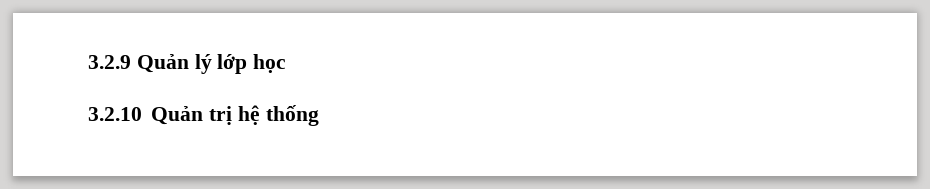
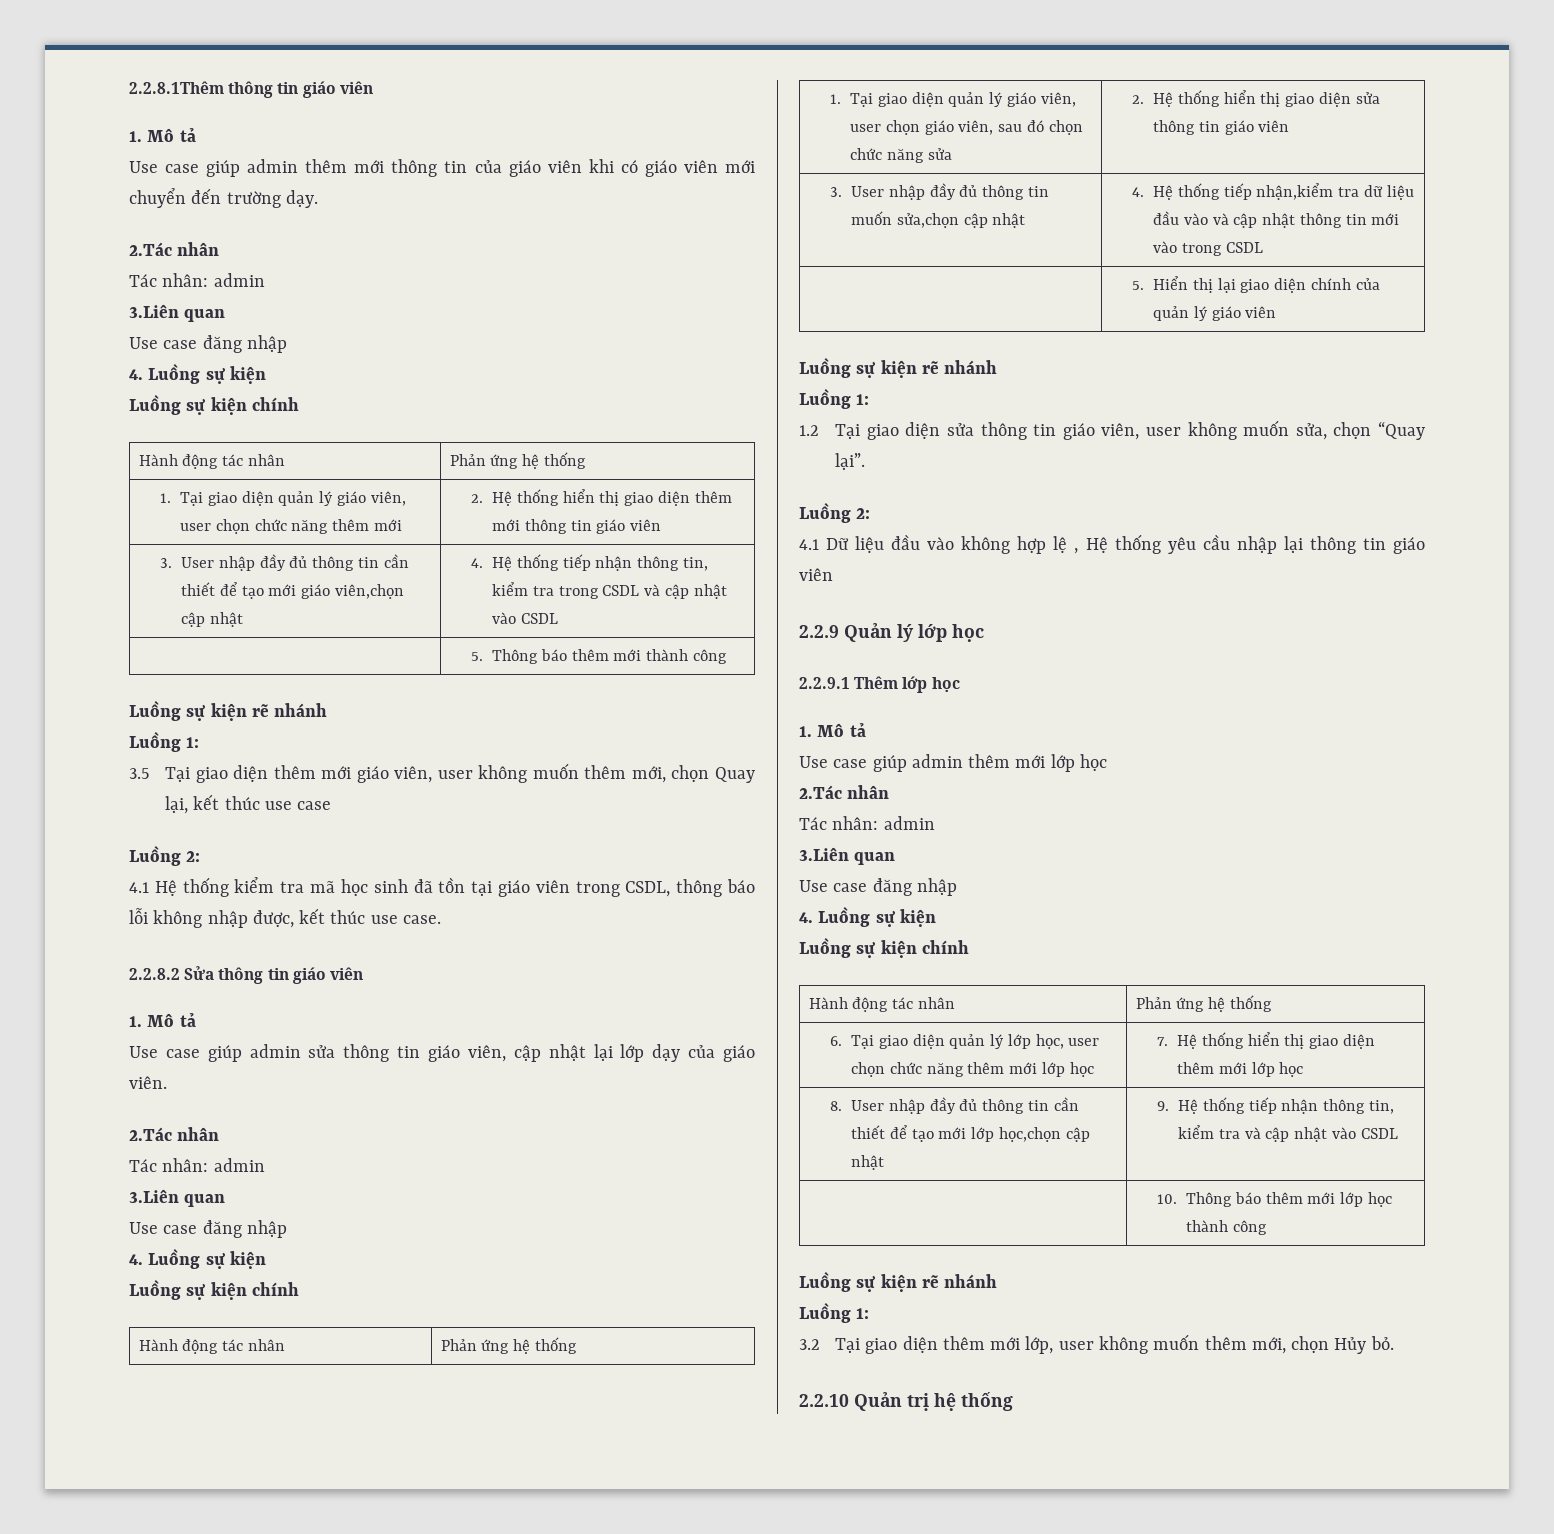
- 3.2.9 Quản lý lớp học
- 3.2.10 Quản trị hệ thống
+ 2.2.8.1Thêm thông tin giáo viên
+ 1. Mô tả
+ Use case giúp admin thêm mới thông tin của giáo viên khi có giáo viên mới chuyển đến trường dạy.
+ 2.Tác nhân
+ Tác nhân: admin
+ 3.Liên quan
+ Use case đăng nhập
+ 4. Luồng sự kiện
+ Luồng sự kiện chính
+ Hành động tác nhân | Phản ứng hệ thống
+ 1. Tại giao diện quản lý giáo viên, user chọn chức năng thêm mới | 2. Hệ thống hiển thị giao diện thêm mới thông tin giáo viên
+ 3. User nhập đầy đủ thông tin cần thiết để tạo mới giáo viên,chọn cập nhật | 4. Hệ thống tiếp nhận thông tin, kiểm tra trong CSDL và cập nhật vào CSDL
+ | 5. Thông báo thêm mới thành công
+ Luồng sự kiện rẽ nhánh
+ Luồng 1:
+ 3.5 Tại giao diện thêm mới giáo viên, user không muốn thêm mới, chọn Quay lại, kết thúc use case
+ Luồng 2:
+ 4.1 Hệ thống kiểm tra mã học sinh đã tồn tại giáo viên trong CSDL, thông báo lỗi không nhập được, kết thúc use case.
+ 2.2.8.2 Sửa thông tin giáo viên
+ 1. Mô tả
+ Use case giúp admin sửa thông tin giáo viên, cập nhật lại lớp dạy của giáo viên.
+ 2.Tác nhân
+ Tác nhân: admin
+ 3.Liên quan
+ Use case đăng nhập
+ 4. Luồng sự kiện
+ Luồng sự kiện chính
+ Hành động tác nhân | Phản ứng hệ thống
+ 1. Tại giao diện quản lý giáo viên, user chọn giáo viên, sau đó chọn chức năng sửa | 2. Hệ thống hiển thị giao diện sửa thông tin giáo viên
+ 3. User nhập đầy đủ thông tin muốn sửa,chọn cập nhật | 4. Hệ thống tiếp nhận,kiểm tra dữ liệu đầu vào và cập nhật thông tin mới vào trong CSDL
+ | 5. Hiển thị lại giao diện chính của quản lý giáo viên
+ Luồng sự kiện rẽ nhánh
+ Luồng 1:
+ 1.2 Tại giao diện sửa thông tin giáo viên, user không muốn sửa, chọn “Quay lại”.
+ Luồng 2:
+ 4.1 Dữ liệu đầu vào không hợp lệ , Hệ thống yêu cầu nhập lại thông tin giáo viên
+ 2.2.9 Quản lý lớp học
+ 2.2.9.1 Thêm lớp học
+ 1. Mô tả
+ Use case giúp admin thêm mới lớp học
+ 2.Tác nhân
+ Tác nhân: admin
+ 3.Liên quan
+ Use case đăng nhập
+ 4. Luồng sự kiện
+ Luồng sự kiện chính
+ Hành động tác nhân | Phản ứng hệ thống
+ 6. Tại giao diện quản lý lớp học, user chọn chức năng thêm mới lớp học | 7. Hệ thống hiển thị giao diện thêm mới lớp học
+ 8. User nhập đầy đủ thông tin cần thiết để tạo mới lớp học,chọn cập nhật | 9. Hệ thống tiếp nhận thông tin, kiểm tra và cập nhật vào CSDL
+ | 10. Thông báo thêm mới lớp học thành công
+ Luồng sự kiện rẽ nhánh
+ Luồng 1:
+ 3.2 Tại giao diện thêm mới lớp, user không muốn thêm mới, chọn Hủy bỏ.
+ 2.2.10 Quản trị hệ thống

